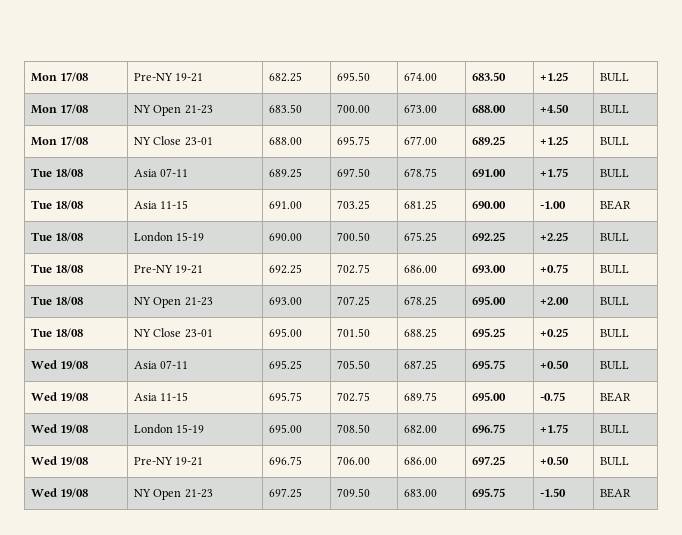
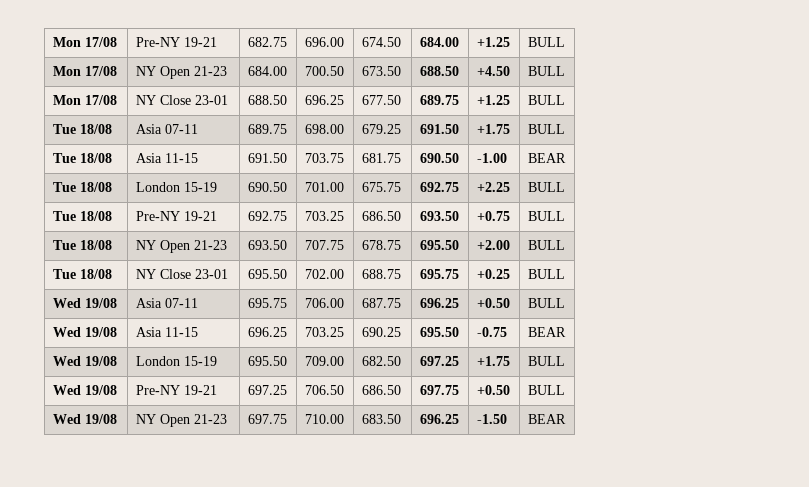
- Mon 17/08 | Pre-NY 19-21 | 682.25 | 695.50 | 674.00 | 683.50 | +1.25 | BULL
+ Mon 17/08 | Pre-NY 19-21 | 682.75 | 696.00 | 674.50 | 684.00 | +1.25 | BULL
- Mon 17/08 | NY Open 21-23 | 683.50 | 700.00 | 673.00 | 688.00 | +4.50 | BULL
+ Mon 17/08 | NY Open 21-23 | 684.00 | 700.50 | 673.50 | 688.50 | +4.50 | BULL
- Mon 17/08 | NY Close 23-01 | 688.00 | 695.75 | 677.00 | 689.25 | +1.25 | BULL
+ Mon 17/08 | NY Close 23-01 | 688.50 | 696.25 | 677.50 | 689.75 | +1.25 | BULL
- Tue 18/08 | Asia 07-11 | 689.25 | 697.50 | 678.75 | 691.00 | +1.75 | BULL
+ Tue 18/08 | Asia 07-11 | 689.75 | 698.00 | 679.25 | 691.50 | +1.75 | BULL
- Tue 18/08 | Asia 11-15 | 691.00 | 703.25 | 681.25 | 690.00 | -1.00 | BEAR
+ Tue 18/08 | Asia 11-15 | 691.50 | 703.75 | 681.75 | 690.50 | -1.00 | BEAR
- Tue 18/08 | London 15-19 | 690.00 | 700.50 | 675.25 | 692.25 | +2.25 | BULL
+ Tue 18/08 | London 15-19 | 690.50 | 701.00 | 675.75 | 692.75 | +2.25 | BULL
- Tue 18/08 | Pre-NY 19-21 | 692.25 | 702.75 | 686.00 | 693.00 | +0.75 | BULL
+ Tue 18/08 | Pre-NY 19-21 | 692.75 | 703.25 | 686.50 | 693.50 | +0.75 | BULL
- Tue 18/08 | NY Open 21-23 | 693.00 | 707.25 | 678.25 | 695.00 | +2.00 | BULL
+ Tue 18/08 | NY Open 21-23 | 693.50 | 707.75 | 678.75 | 695.50 | +2.00 | BULL
- Tue 18/08 | NY Close 23-01 | 695.00 | 701.50 | 688.25 | 695.25 | +0.25 | BULL
+ Tue 18/08 | NY Close 23-01 | 695.50 | 702.00 | 688.75 | 695.75 | +0.25 | BULL
- Wed 19/08 | Asia 07-11 | 695.25 | 705.50 | 687.25 | 695.75 | +0.50 | BULL
+ Wed 19/08 | Asia 07-11 | 695.75 | 706.00 | 687.75 | 696.25 | +0.50 | BULL
- Wed 19/08 | Asia 11-15 | 695.75 | 702.75 | 689.75 | 695.00 | -0.75 | BEAR
+ Wed 19/08 | Asia 11-15 | 696.25 | 703.25 | 690.25 | 695.50 | -0.75 | BEAR
- Wed 19/08 | London 15-19 | 695.00 | 708.50 | 682.00 | 696.75 | +1.75 | BULL
+ Wed 19/08 | London 15-19 | 695.50 | 709.00 | 682.50 | 697.25 | +1.75 | BULL
- Wed 19/08 | Pre-NY 19-21 | 696.75 | 706.00 | 686.00 | 697.25 | +0.50 | BULL
+ Wed 19/08 | Pre-NY 19-21 | 697.25 | 706.50 | 686.50 | 697.75 | +0.50 | BULL
- Wed 19/08 | NY Open 21-23 | 697.25 | 709.50 | 683.00 | 695.75 | -1.50 | BEAR
+ Wed 19/08 | NY Open 21-23 | 697.75 | 710.00 | 683.50 | 696.25 | -1.50 | BEAR

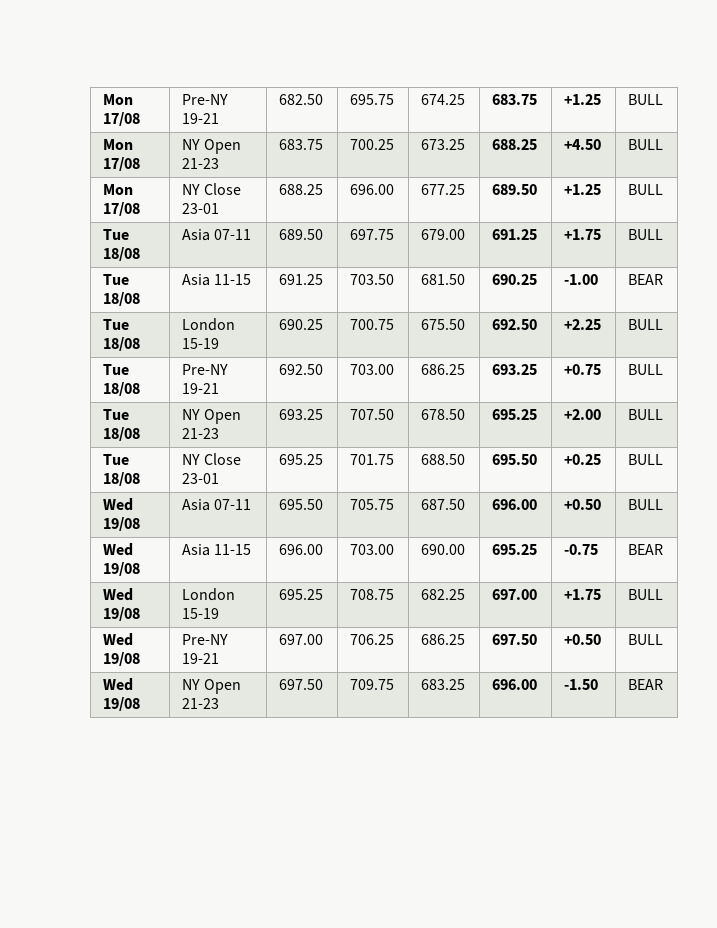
- Mon 17/08 | Pre-NY 19-21 | 682.75 | 696.00 | 674.50 | 684.00 | +1.25 | BULL
+ Mon 17/08 | Pre-NY 19-21 | 682.50 | 695.75 | 674.25 | 683.75 | +1.25 | BULL
- Mon 17/08 | NY Open 21-23 | 684.00 | 700.50 | 673.50 | 688.50 | +4.50 | BULL
+ Mon 17/08 | NY Open 21-23 | 683.75 | 700.25 | 673.25 | 688.25 | +4.50 | BULL
- Mon 17/08 | NY Close 23-01 | 688.50 | 696.25 | 677.50 | 689.75 | +1.25 | BULL
+ Mon 17/08 | NY Close 23-01 | 688.25 | 696.00 | 677.25 | 689.50 | +1.25 | BULL
- Tue 18/08 | Asia 07-11 | 689.75 | 698.00 | 679.25 | 691.50 | +1.75 | BULL
+ Tue 18/08 | Asia 07-11 | 689.50 | 697.75 | 679.00 | 691.25 | +1.75 | BULL
- Tue 18/08 | Asia 11-15 | 691.50 | 703.75 | 681.75 | 690.50 | -1.00 | BEAR
+ Tue 18/08 | Asia 11-15 | 691.25 | 703.50 | 681.50 | 690.25 | -1.00 | BEAR
- Tue 18/08 | London 15-19 | 690.50 | 701.00 | 675.75 | 692.75 | +2.25 | BULL
+ Tue 18/08 | London 15-19 | 690.25 | 700.75 | 675.50 | 692.50 | +2.25 | BULL
- Tue 18/08 | Pre-NY 19-21 | 692.75 | 703.25 | 686.50 | 693.50 | +0.75 | BULL
+ Tue 18/08 | Pre-NY 19-21 | 692.50 | 703.00 | 686.25 | 693.25 | +0.75 | BULL
- Tue 18/08 | NY Open 21-23 | 693.50 | 707.75 | 678.75 | 695.50 | +2.00 | BULL
+ Tue 18/08 | NY Open 21-23 | 693.25 | 707.50 | 678.50 | 695.25 | +2.00 | BULL
- Tue 18/08 | NY Close 23-01 | 695.50 | 702.00 | 688.75 | 695.75 | +0.25 | BULL
+ Tue 18/08 | NY Close 23-01 | 695.25 | 701.75 | 688.50 | 695.50 | +0.25 | BULL
- Wed 19/08 | Asia 07-11 | 695.75 | 706.00 | 687.75 | 696.25 | +0.50 | BULL
+ Wed 19/08 | Asia 07-11 | 695.50 | 705.75 | 687.50 | 696.00 | +0.50 | BULL
- Wed 19/08 | Asia 11-15 | 696.25 | 703.25 | 690.25 | 695.50 | -0.75 | BEAR
+ Wed 19/08 | Asia 11-15 | 696.00 | 703.00 | 690.00 | 695.25 | -0.75 | BEAR
- Wed 19/08 | London 15-19 | 695.50 | 709.00 | 682.50 | 697.25 | +1.75 | BULL
+ Wed 19/08 | London 15-19 | 695.25 | 708.75 | 682.25 | 697.00 | +1.75 | BULL
- Wed 19/08 | Pre-NY 19-21 | 697.25 | 706.50 | 686.50 | 697.75 | +0.50 | BULL
+ Wed 19/08 | Pre-NY 19-21 | 697.00 | 706.25 | 686.25 | 697.50 | +0.50 | BULL
- Wed 19/08 | NY Open 21-23 | 697.75 | 710.00 | 683.50 | 696.25 | -1.50 | BEAR
+ Wed 19/08 | NY Open 21-23 | 697.50 | 709.75 | 683.25 | 696.00 | -1.50 | BEAR

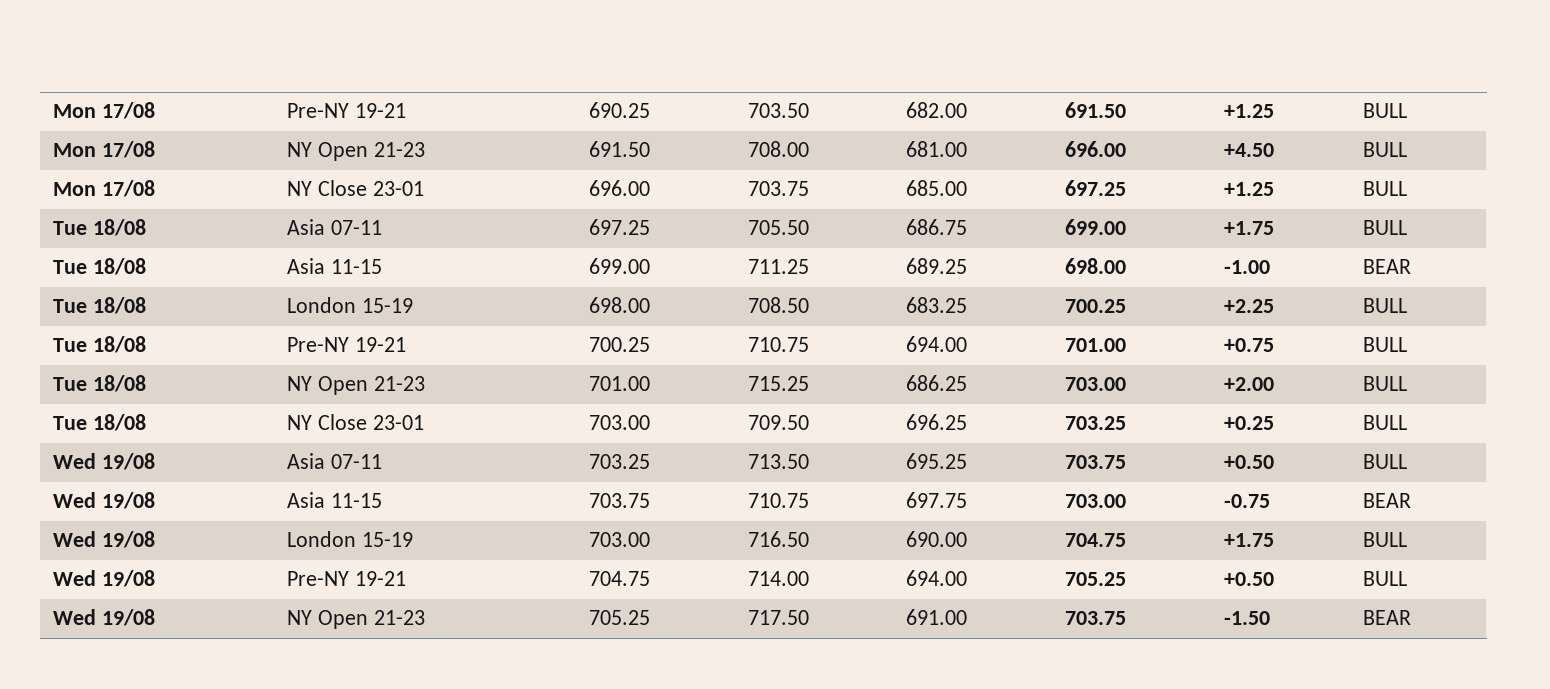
- Mon 17/08 | Pre-NY 19-21 | 682.50 | 695.75 | 674.25 | 683.75 | +1.25 | BULL
+ Mon 17/08 | Pre-NY 19-21 | 690.25 | 703.50 | 682.00 | 691.50 | +1.25 | BULL
- Mon 17/08 | NY Open 21-23 | 683.75 | 700.25 | 673.25 | 688.25 | +4.50 | BULL
+ Mon 17/08 | NY Open 21-23 | 691.50 | 708.00 | 681.00 | 696.00 | +4.50 | BULL
- Mon 17/08 | NY Close 23-01 | 688.25 | 696.00 | 677.25 | 689.50 | +1.25 | BULL
+ Mon 17/08 | NY Close 23-01 | 696.00 | 703.75 | 685.00 | 697.25 | +1.25 | BULL
- Tue 18/08 | Asia 07-11 | 689.50 | 697.75 | 679.00 | 691.25 | +1.75 | BULL
+ Tue 18/08 | Asia 07-11 | 697.25 | 705.50 | 686.75 | 699.00 | +1.75 | BULL
- Tue 18/08 | Asia 11-15 | 691.25 | 703.50 | 681.50 | 690.25 | -1.00 | BEAR
+ Tue 18/08 | Asia 11-15 | 699.00 | 711.25 | 689.25 | 698.00 | -1.00 | BEAR
- Tue 18/08 | London 15-19 | 690.25 | 700.75 | 675.50 | 692.50 | +2.25 | BULL
+ Tue 18/08 | London 15-19 | 698.00 | 708.50 | 683.25 | 700.25 | +2.25 | BULL
- Tue 18/08 | Pre-NY 19-21 | 692.50 | 703.00 | 686.25 | 693.25 | +0.75 | BULL
+ Tue 18/08 | Pre-NY 19-21 | 700.25 | 710.75 | 694.00 | 701.00 | +0.75 | BULL
- Tue 18/08 | NY Open 21-23 | 693.25 | 707.50 | 678.50 | 695.25 | +2.00 | BULL
+ Tue 18/08 | NY Open 21-23 | 701.00 | 715.25 | 686.25 | 703.00 | +2.00 | BULL
- Tue 18/08 | NY Close 23-01 | 695.25 | 701.75 | 688.50 | 695.50 | +0.25 | BULL
+ Tue 18/08 | NY Close 23-01 | 703.00 | 709.50 | 696.25 | 703.25 | +0.25 | BULL
- Wed 19/08 | Asia 07-11 | 695.50 | 705.75 | 687.50 | 696.00 | +0.50 | BULL
+ Wed 19/08 | Asia 07-11 | 703.25 | 713.50 | 695.25 | 703.75 | +0.50 | BULL
- Wed 19/08 | Asia 11-15 | 696.00 | 703.00 | 690.00 | 695.25 | -0.75 | BEAR
+ Wed 19/08 | Asia 11-15 | 703.75 | 710.75 | 697.75 | 703.00 | -0.75 | BEAR
- Wed 19/08 | London 15-19 | 695.25 | 708.75 | 682.25 | 697.00 | +1.75 | BULL
+ Wed 19/08 | London 15-19 | 703.00 | 716.50 | 690.00 | 704.75 | +1.75 | BULL
- Wed 19/08 | Pre-NY 19-21 | 697.00 | 706.25 | 686.25 | 697.50 | +0.50 | BULL
+ Wed 19/08 | Pre-NY 19-21 | 704.75 | 714.00 | 694.00 | 705.25 | +0.50 | BULL
- Wed 19/08 | NY Open 21-23 | 697.50 | 709.75 | 683.25 | 696.00 | -1.50 | BEAR
+ Wed 19/08 | NY Open 21-23 | 705.25 | 717.50 | 691.00 | 703.75 | -1.50 | BEAR

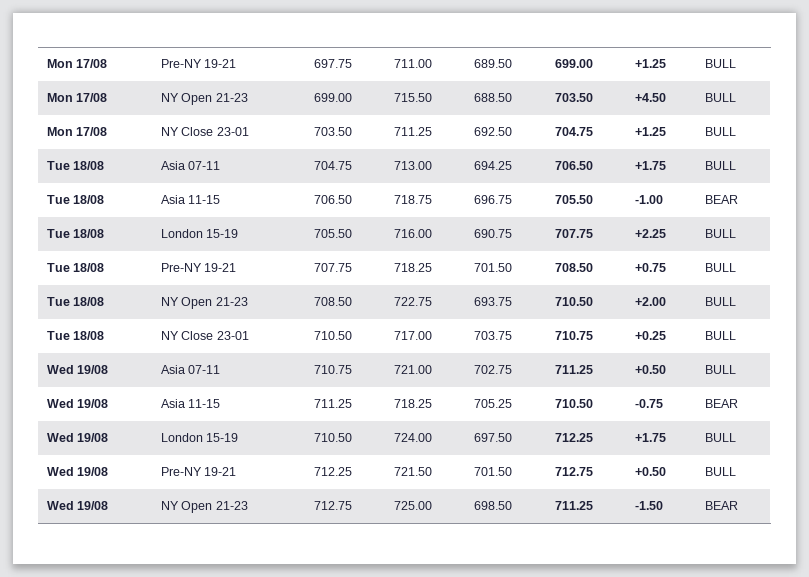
- Mon 17/08 | Pre-NY 19-21 | 690.25 | 703.50 | 682.00 | 691.50 | +1.25 | BULL
+ Mon 17/08 | Pre-NY 19-21 | 697.75 | 711.00 | 689.50 | 699.00 | +1.25 | BULL
- Mon 17/08 | NY Open 21-23 | 691.50 | 708.00 | 681.00 | 696.00 | +4.50 | BULL
+ Mon 17/08 | NY Open 21-23 | 699.00 | 715.50 | 688.50 | 703.50 | +4.50 | BULL
- Mon 17/08 | NY Close 23-01 | 696.00 | 703.75 | 685.00 | 697.25 | +1.25 | BULL
+ Mon 17/08 | NY Close 23-01 | 703.50 | 711.25 | 692.50 | 704.75 | +1.25 | BULL
- Tue 18/08 | Asia 07-11 | 697.25 | 705.50 | 686.75 | 699.00 | +1.75 | BULL
+ Tue 18/08 | Asia 07-11 | 704.75 | 713.00 | 694.25 | 706.50 | +1.75 | BULL
- Tue 18/08 | Asia 11-15 | 699.00 | 711.25 | 689.25 | 698.00 | -1.00 | BEAR
+ Tue 18/08 | Asia 11-15 | 706.50 | 718.75 | 696.75 | 705.50 | -1.00 | BEAR
- Tue 18/08 | London 15-19 | 698.00 | 708.50 | 683.25 | 700.25 | +2.25 | BULL
+ Tue 18/08 | London 15-19 | 705.50 | 716.00 | 690.75 | 707.75 | +2.25 | BULL
- Tue 18/08 | Pre-NY 19-21 | 700.25 | 710.75 | 694.00 | 701.00 | +0.75 | BULL
+ Tue 18/08 | Pre-NY 19-21 | 707.75 | 718.25 | 701.50 | 708.50 | +0.75 | BULL
- Tue 18/08 | NY Open 21-23 | 701.00 | 715.25 | 686.25 | 703.00 | +2.00 | BULL
+ Tue 18/08 | NY Open 21-23 | 708.50 | 722.75 | 693.75 | 710.50 | +2.00 | BULL
- Tue 18/08 | NY Close 23-01 | 703.00 | 709.50 | 696.25 | 703.25 | +0.25 | BULL
+ Tue 18/08 | NY Close 23-01 | 710.50 | 717.00 | 703.75 | 710.75 | +0.25 | BULL
- Wed 19/08 | Asia 07-11 | 703.25 | 713.50 | 695.25 | 703.75 | +0.50 | BULL
+ Wed 19/08 | Asia 07-11 | 710.75 | 721.00 | 702.75 | 711.25 | +0.50 | BULL
- Wed 19/08 | Asia 11-15 | 703.75 | 710.75 | 697.75 | 703.00 | -0.75 | BEAR
+ Wed 19/08 | Asia 11-15 | 711.25 | 718.25 | 705.25 | 710.50 | -0.75 | BEAR
- Wed 19/08 | London 15-19 | 703.00 | 716.50 | 690.00 | 704.75 | +1.75 | BULL
+ Wed 19/08 | London 15-19 | 710.50 | 724.00 | 697.50 | 712.25 | +1.75 | BULL
- Wed 19/08 | Pre-NY 19-21 | 704.75 | 714.00 | 694.00 | 705.25 | +0.50 | BULL
+ Wed 19/08 | Pre-NY 19-21 | 712.25 | 721.50 | 701.50 | 712.75 | +0.50 | BULL
- Wed 19/08 | NY Open 21-23 | 705.25 | 717.50 | 691.00 | 703.75 | -1.50 | BEAR
+ Wed 19/08 | NY Open 21-23 | 712.75 | 725.00 | 698.50 | 711.25 | -1.50 | BEAR

